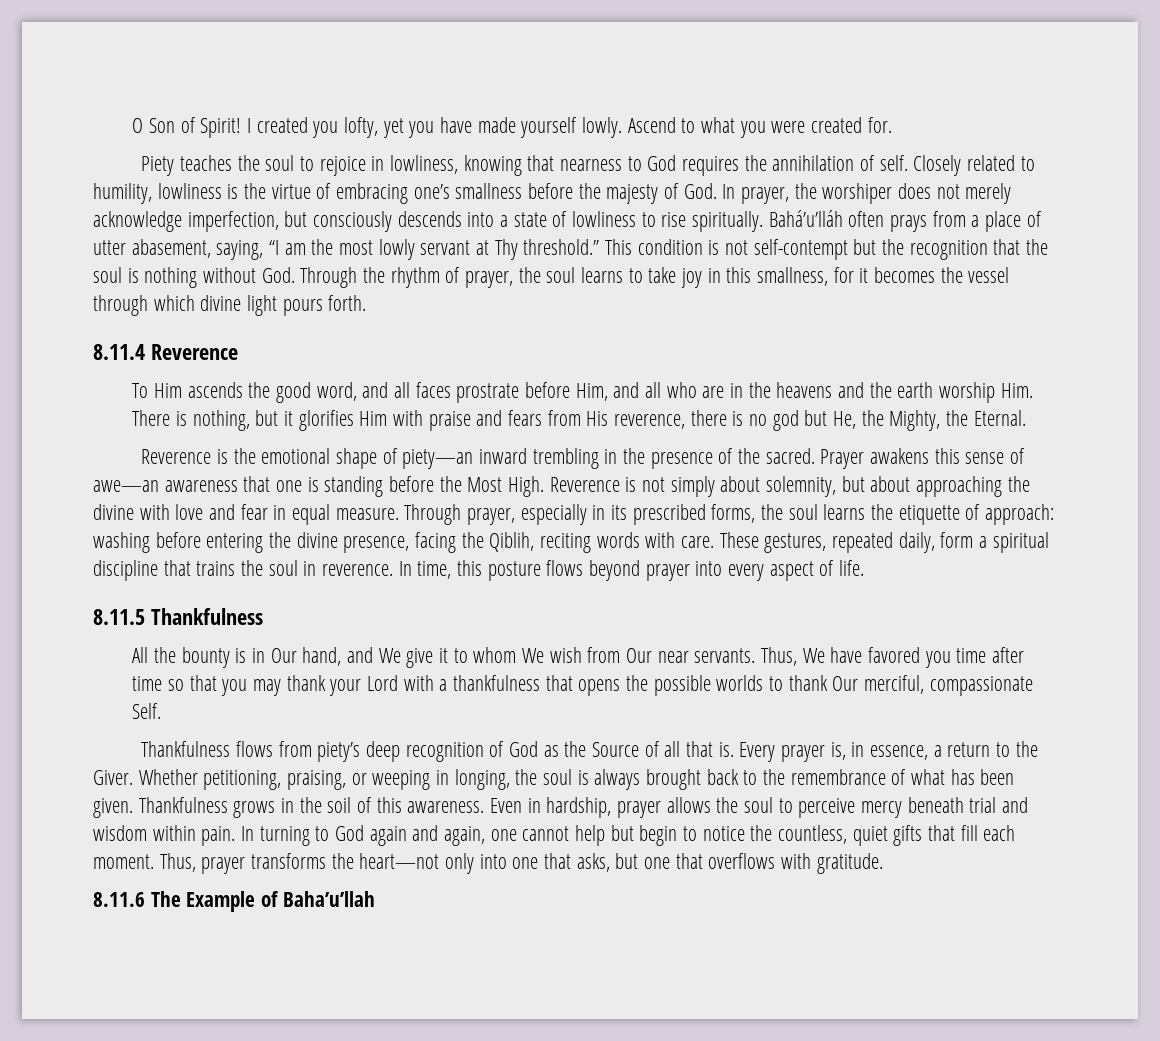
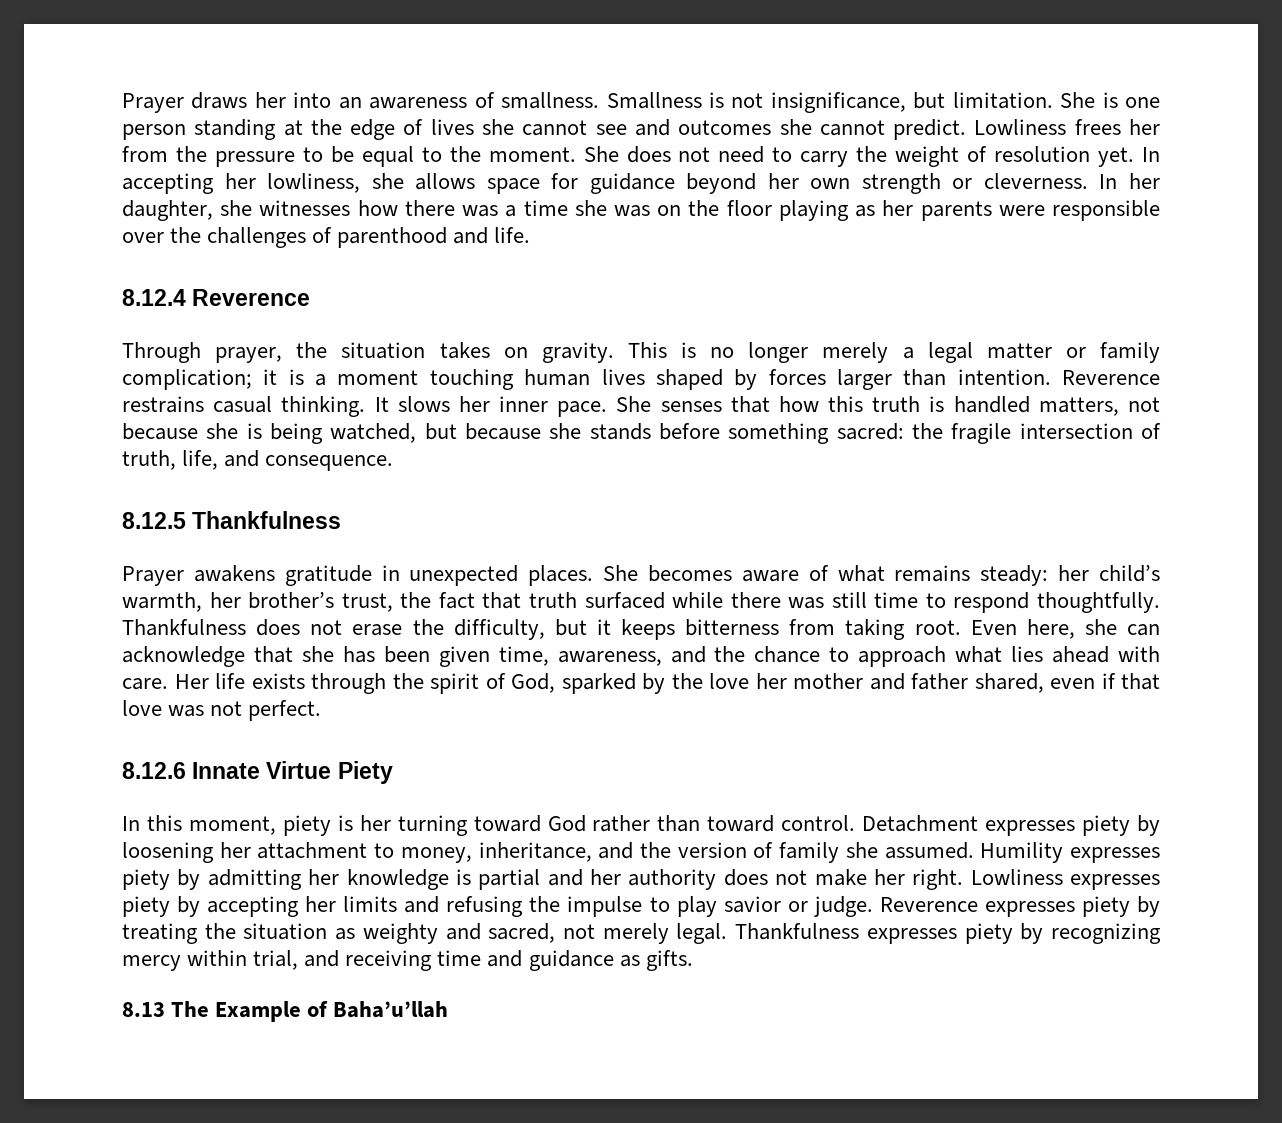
- O Son of Spirit! I created you lofty, yet you have made yourself lowly. Ascend to what you were created for.
- Piety teaches the soul to rejoice in lowliness, knowing that nearness to God requires the annihilation of self. Closely related to humility, lowliness is the virtue of embracing one’s smallness before the majesty of God. In prayer, the worshiper does not merely acknowledge imperfection, but consciously descends into a state of lowliness to rise spiritually. Bahá’u’lláh often prays from a place of utter abasement, saying, “I am the most lowly servant at Thy threshold.” This condition is not self-contempt but the recognition that the soul is nothing without God. Through the rhythm of prayer, the soul learns to take joy in this smallness, for it becomes the vessel through which divine light pours forth.
- 8.11.4 Reverence
- To Him ascends the good word, and all faces prostrate before Him, and all who are in the heavens and the earth worship Him. There is nothing, but it glorifies Him with praise and fears from His reverence, there is no god but He, the Mighty, the Eternal.
- Reverence is the emotional shape of piety—an inward trembling in the presence of the sacred. Prayer awakens this sense of awe—an awareness that one is standing before the Most High. Reverence is not simply about solemnity, but about approaching the divine with love and fear in equal measure. Through prayer, especially in its prescribed forms, the soul learns the etiquette of approach: washing before entering the divine presence, facing the Qiblih, reciting words with care. These gestures, repeated daily, form a spiritual discipline that trains the soul in reverence. In time, this posture flows beyond prayer into every aspect of life.
- 8.11.5 Thankfulness
- All the bounty is in Our hand, and We give it to whom We wish from Our near servants. Thus, We have favored you time after time so that you may thank your Lord with a thankfulness that opens the possible worlds to thank Our merciful, compassionate Self.
- Thankfulness flows from piety’s deep recognition of God as the Source of all that is. Every prayer is, in essence, a return to the Giver. Whether petitioning, praising, or weeping in longing, the soul is always brought back to the remembrance of what has been given. Thankfulness grows in the soil of this awareness. Even in hardship, prayer allows the soul to perceive mercy beneath trial and wisdom within pain. In turning to God again and again, one cannot help but begin to notice the countless, quiet gifts that fill each moment. Thus, prayer transforms the heart—not only into one that asks, but one that overflows with gratitude.
- 8.11.6 The Example of Baha’u’llah
+ Prayer draws her into an awareness of smallness. Smallness is not insignificance, but limitation. She is one person standing at the edge of lives she cannot see and outcomes she cannot predict. Lowliness frees her from the pressure to be equal to the moment. She does not need to carry the weight of resolution yet. In accepting her lowliness, she allows space for guidance beyond her own strength or cleverness. In her daughter, she witnesses how there was a time she was on the floor playing as her parents were responsible over the challenges of parenthood and life.
+ 8.12.4 Reverence
+ Through prayer, the situation takes on gravity. This is no longer merely a legal matter or family complication; it is a moment touching human lives shaped by forces larger than intention. Reverence restrains casual thinking. It slows her inner pace. She senses that how this truth is handled matters, not because she is being watched, but because she stands before something sacred: the fragile intersection of truth, life, and consequence.
+ 8.12.5 Thankfulness
+ Prayer awakens gratitude in unexpected places. She becomes aware of what remains steady: her child’s warmth, her brother’s trust, the fact that truth surfaced while there was still time to respond thoughtfully. Thankfulness does not erase the difficulty, but it keeps bitterness from taking root. Even here, she can acknowledge that she has been given time, awareness, and the chance to approach what lies ahead with care. Her life exists through the spirit of God, sparked by the love her mother and father shared, even if that love was not perfect.
+ 8.12.6 Innate Virtue Piety
+ In this moment, piety is her turning toward God rather than toward control. Detachment expresses piety by loosening her attachment to money, inheritance, and the version of family she assumed. Humility expresses piety by admitting her knowledge is partial and her authority does not make her right. Lowliness expresses piety by accepting her limits and refusing the impulse to play savior or judge. Reverence expresses piety by treating the situation as weighty and sacred, not merely legal. Thankfulness expresses piety by recognizing mercy within trial, and receiving time and guidance as gifts.
+ 8.13 The Example of Baha’u’llah

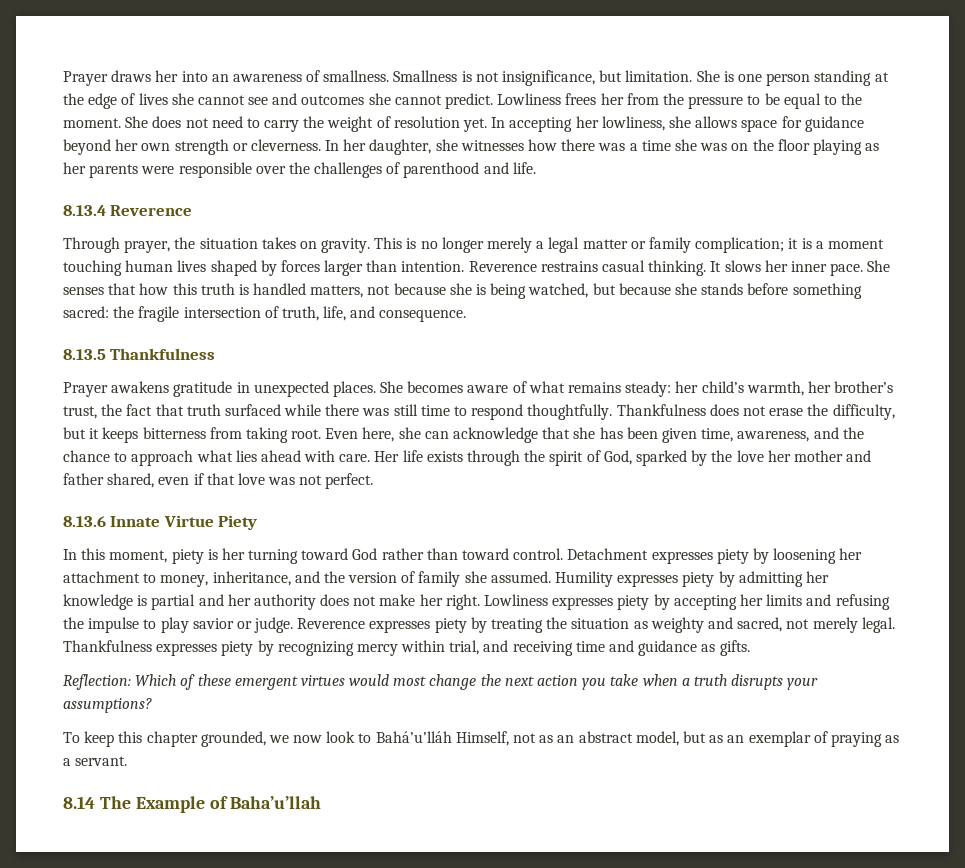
- 8.12.4 Reverence
+ 8.13.4 Reverence
- 8.12.5 Thankfulness
+ 8.13.5 Thankfulness
- 8.12.6 Innate Virtue Piety
+ 8.13.6 Innate Virtue Piety
- 8.13 The Example of Baha’u’llah
+ Reflection: Which of these emergent virtues would most change the next action you take when a truth disrupts your assumptions?
+ To keep this chapter grounded, we now look to Bahá’u’lláh Himself, not as an abstract model, but as an exemplar of praying as a servant.
+ 8.14 The Example of Baha’u’llah

